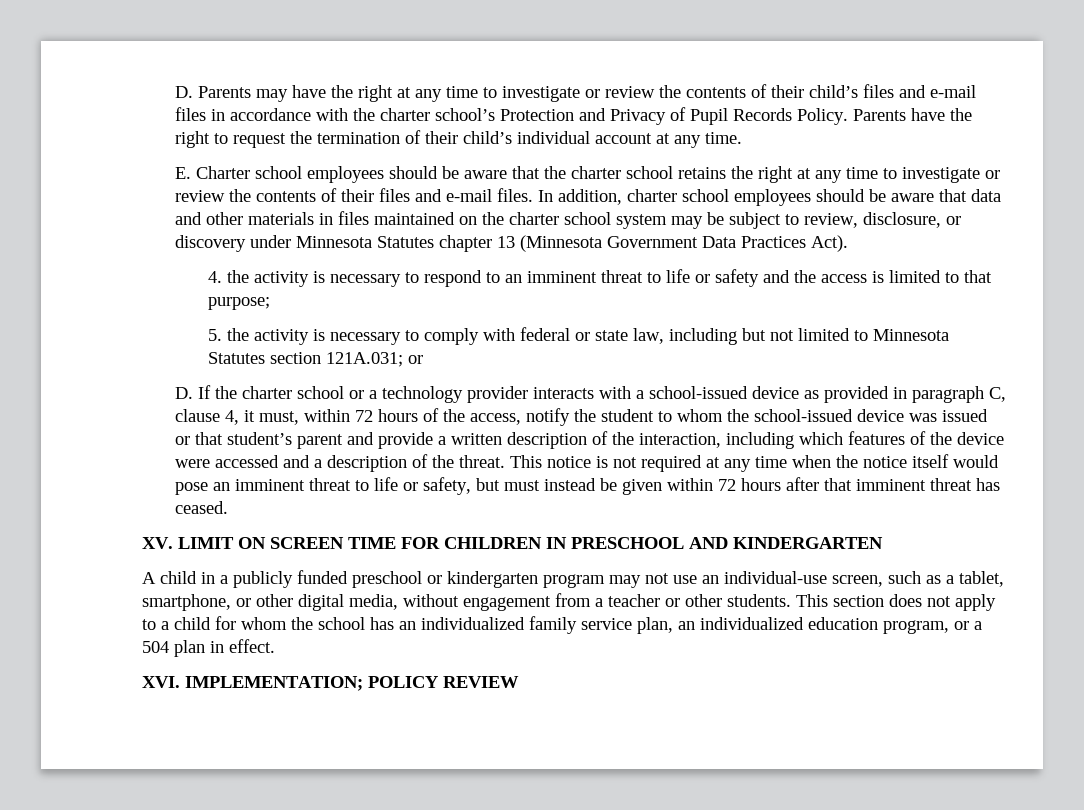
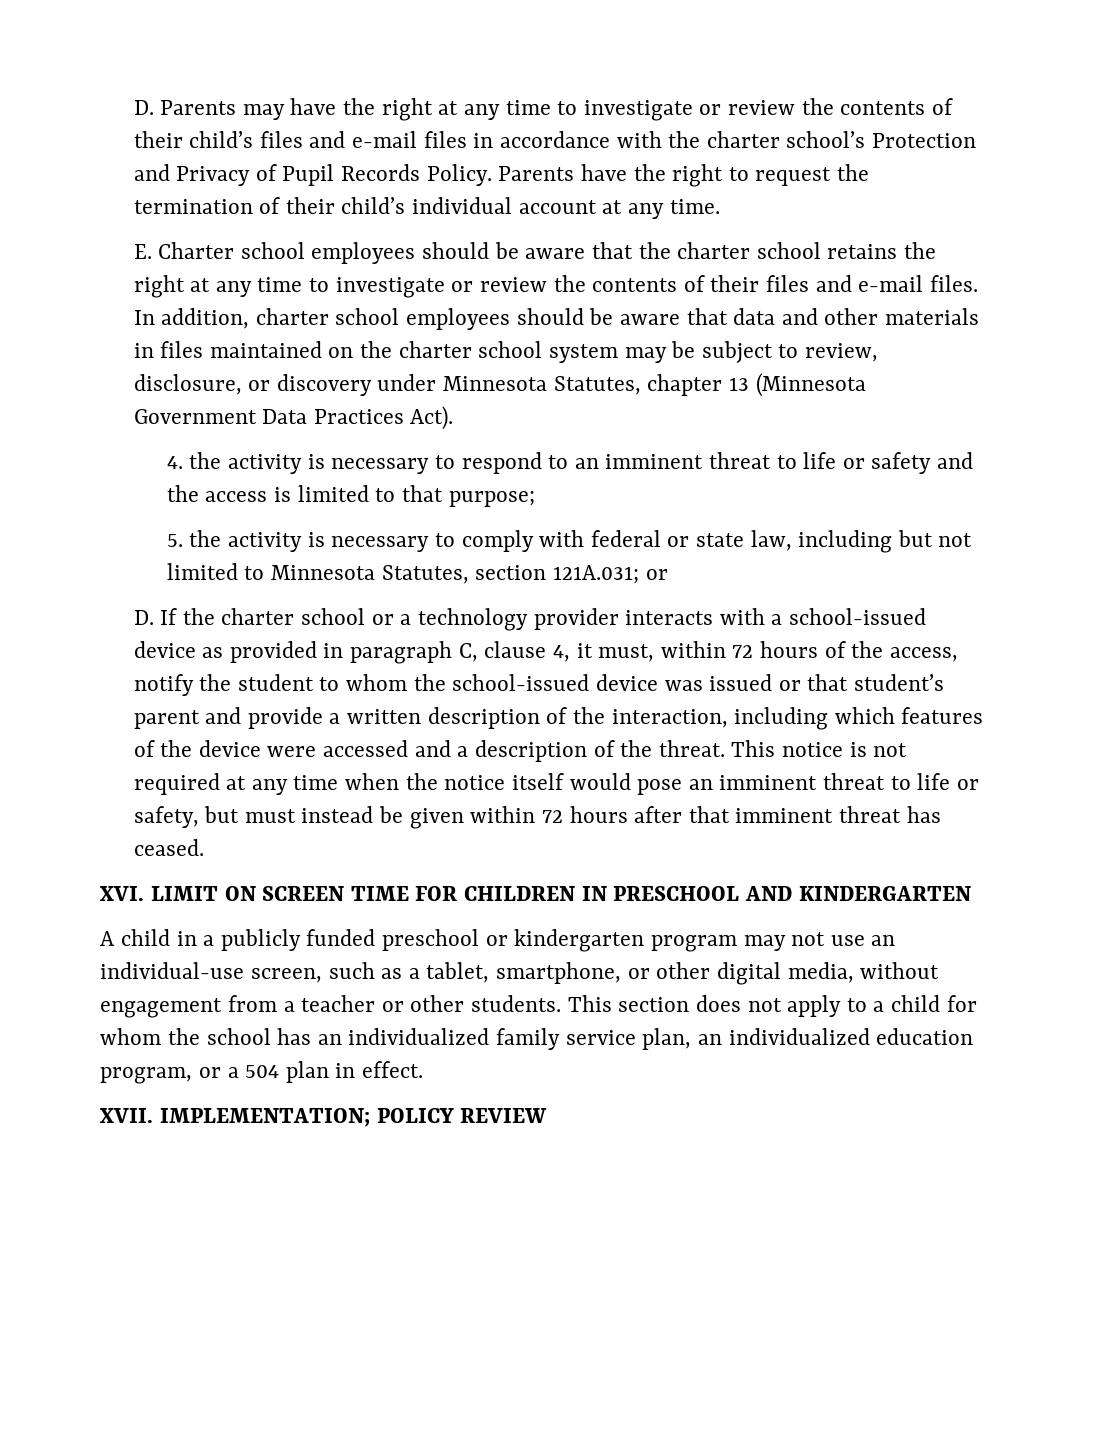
- In addition, charter school employees should be aware that data and other materials in files maintained on the charter school system may be subject to review, disclosure, or discovery under Minnesota Statutes chapter 13 (Minnesota Government Data Practices Act).
+ In addition, charter school employees should be aware that data and other materials in files maintained on the charter school system may be subject to review, disclosure, or discovery under Minnesota Statutes, chapter 13 (Minnesota Government Data Practices Act).
- 5. the activity is necessary to comply with federal or state law, including but not limited to Minnesota Statutes section 121A.031; or
+ 5. the activity is necessary to comply with federal or state law, including but not limited to Minnesota Statutes, section 121A.031; or
- XV. LIMIT ON SCREEN TIME FOR CHILDREN IN PRESCHOOL AND KINDERGARTEN
+ XVI. LIMIT ON SCREEN TIME FOR CHILDREN IN PRESCHOOL AND KINDERGARTEN
- XVI. IMPLEMENTATION; POLICY REVIEW
+ XVII. IMPLEMENTATION; POLICY REVIEW

